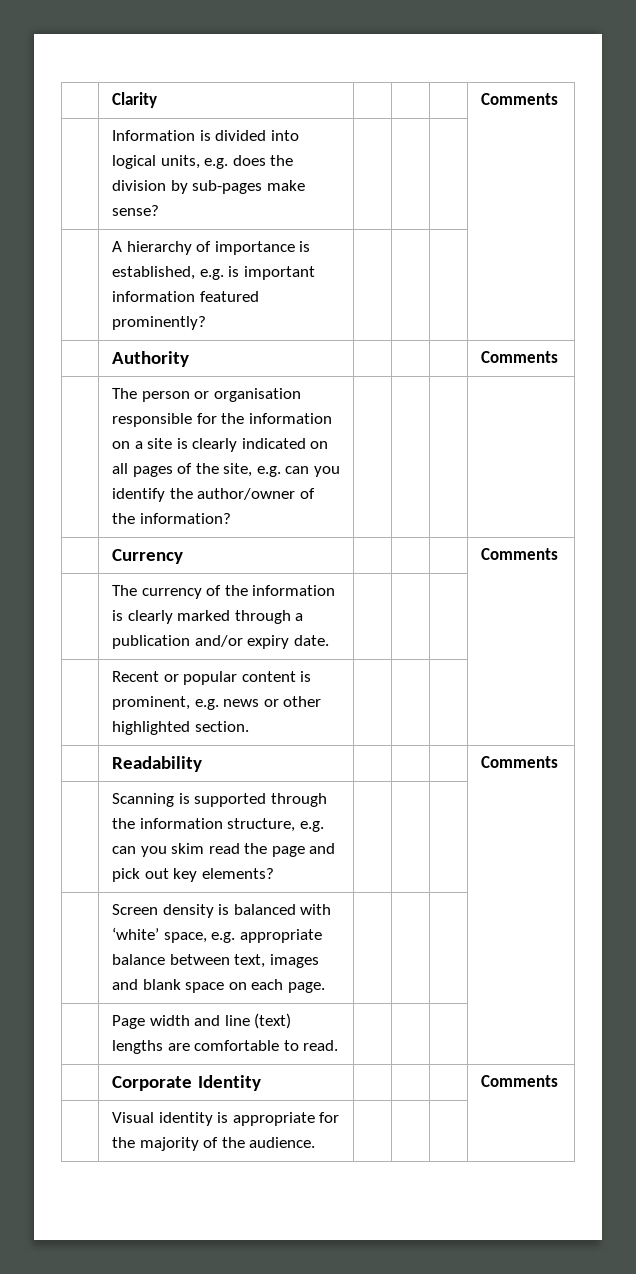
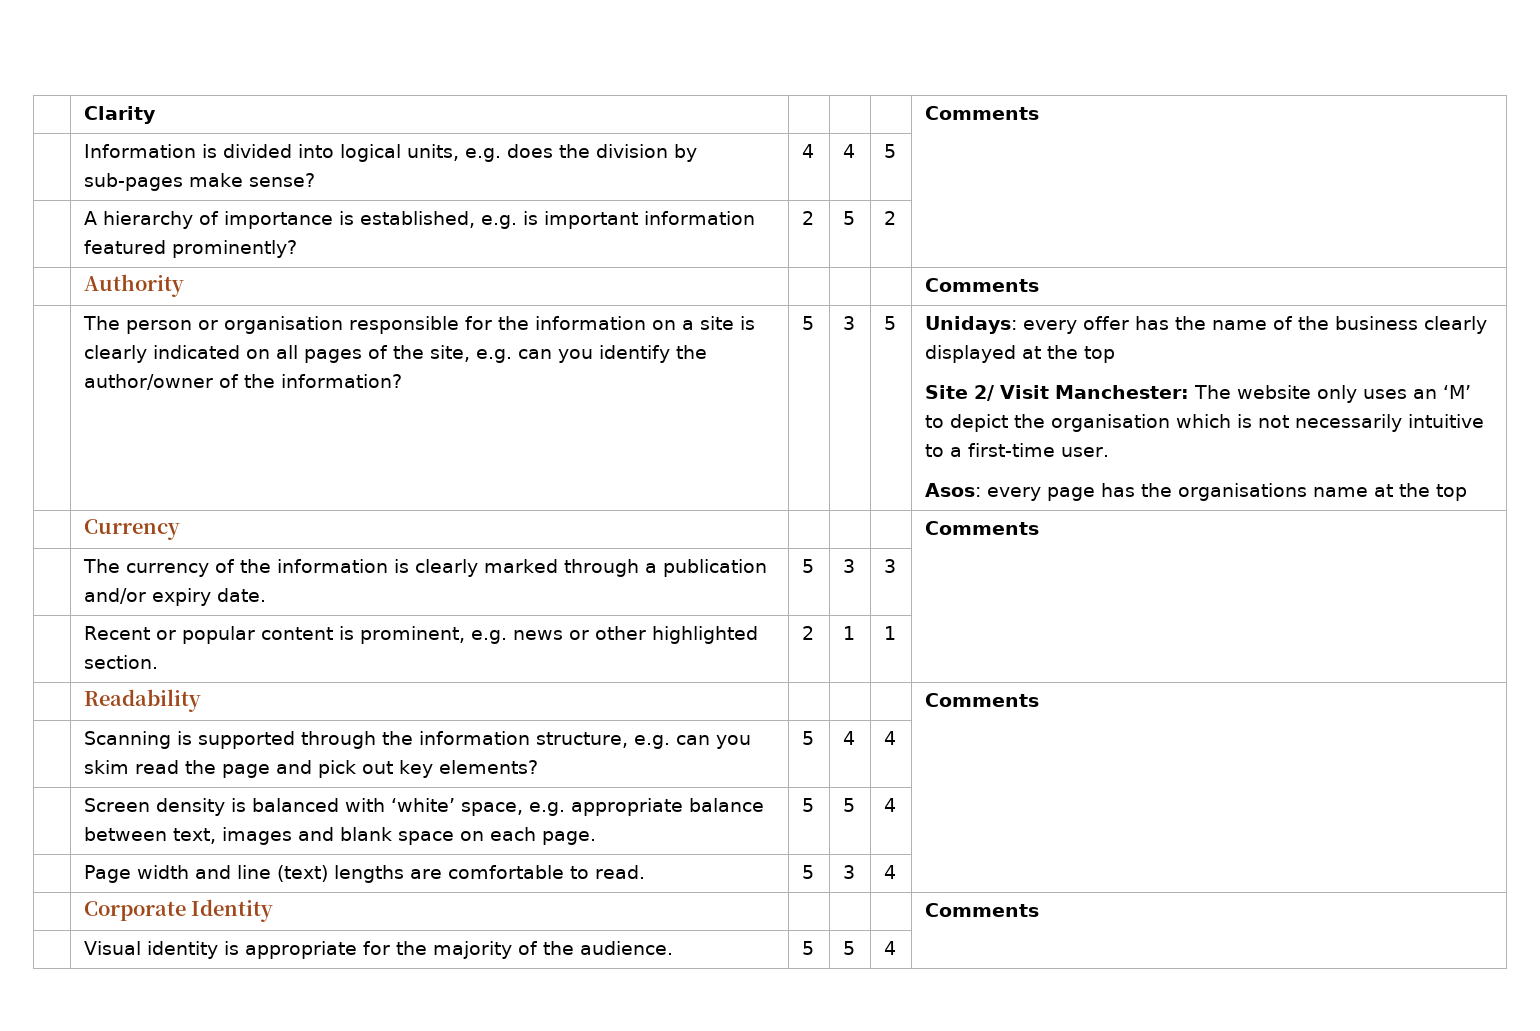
- | Information is divided into logical units, e.g. does the division by sub-pages make sense? | | | |
+ | Information is divided into logical units, e.g. does the division by sub-pages make sense? | 4 | 4 | 5 |
- | A hierarchy of importance is established, e.g. is important information featured prominently? | | | |
+ | A hierarchy of importance is established, e.g. is important information featured prominently? | 2 | 5 | 2 |
+ 5 | 3 | 5 | Unidays: every offer has the name of the business clearly displayed at the top
+ Site 2/ Visit Manchester: The website only uses an ‘M’ to depict the organisation which is not necessarily intuitive to a first-time user.
+ Asos: every page has the organisations name at the top
- | The currency of the information is clearly marked through a publication and/or expiry date. | | | |
+ | The currency of the information is clearly marked through a publication and/or expiry date. | 5 | 3 | 3 |
- | Recent or popular content is prominent, e.g. news or other highlighted section. | | | |
+ | Recent or popular content is prominent, e.g. news or other highlighted section. | 2 | 1 | 1 |
- | Scanning is supported through the information structure, e.g. can you skim read the page and pick out key elements? | | | |
+ | Scanning is supported through the information structure, e.g. can you skim read the page and pick out key elements? | 5 | 4 | 4 |
- | Screen density is balanced with ‘white’ space, e.g. appropriate balance between text, images and blank space on each page. | | | |
+ | Screen density is balanced with ‘white’ space, e.g. appropriate balance between text, images and blank space on each page. | 5 | 5 | 4 |
- | Page width and line (text) lengths are comfortable to read. | | | |
+ | Page width and line (text) lengths are comfortable to read. | 5 | 3 | 4 |
- | Visual identity is appropriate for the majority of the audience. | | | |
+ | Visual identity is appropriate for the majority of the audience. | 5 | 5 | 4 |

